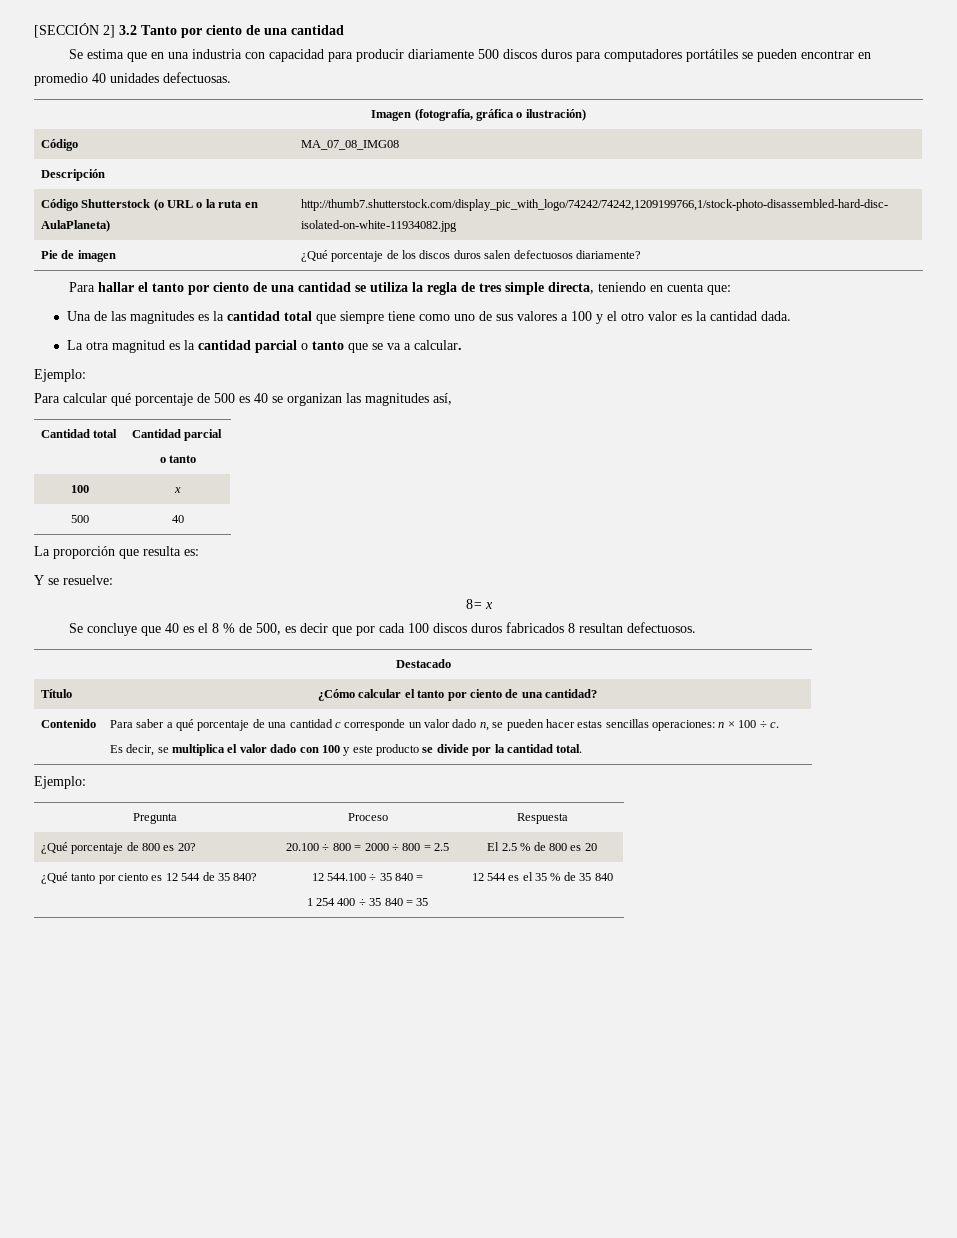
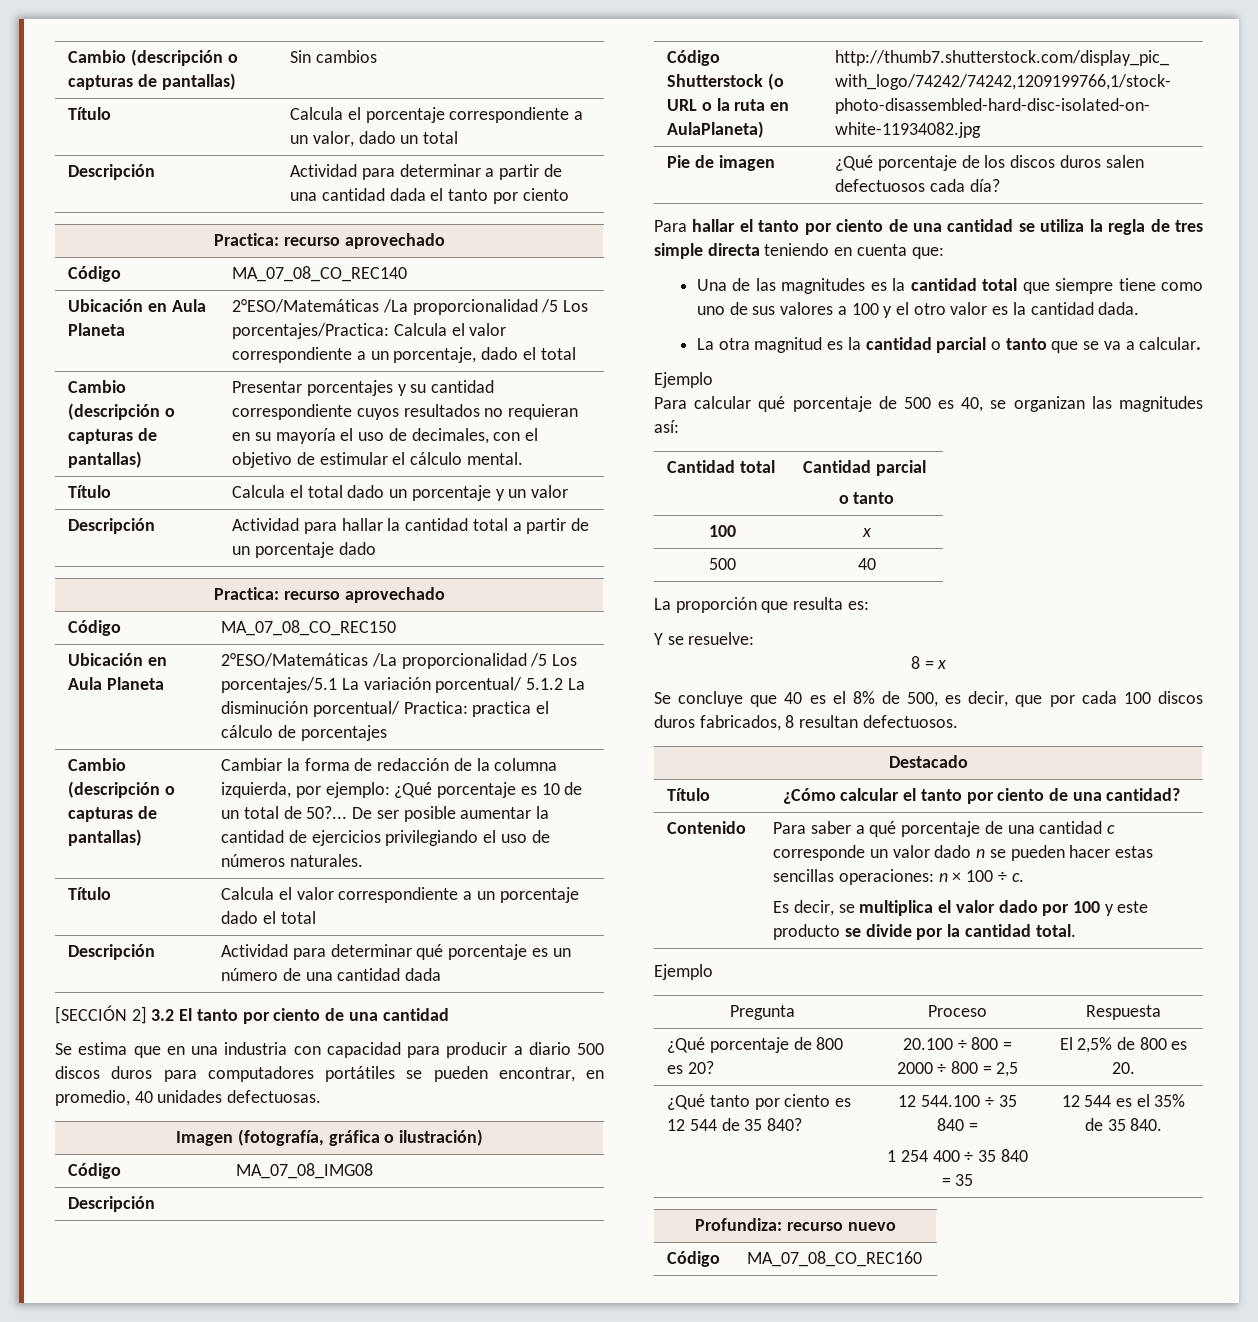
+ Cambio (descripción o capturas de pantallas) | Sin cambios
+ Título | Calcula el porcentaje correspondiente a un valor, dado un total
+ Descripción | Actividad para determinar a partir de una cantidad dada el tanto por ciento
+ Practica: recurso aprovechado
+ Código | MA_07_08_CO_REC140
+ Ubicación en Aula Planeta | 2°ESO/Matemáticas /La proporcionalidad /5 Los porcentajes/Practica: Calcula el valor correspondiente a un porcentaje, dado el total
+ Cambio (descripción o capturas de pantallas) | Presentar porcentajes y su cantidad correspondiente cuyos resultados no requieran en su mayoría el uso de decimales, con el objetivo de estimular el cálculo mental.
+ Título | Calcula el total dado un porcentaje y un valor
+ Descripción | Actividad para hallar la cantidad total a partir de un porcentaje dado
+ Practica: recurso aprovechado
+ Código | MA_07_08_CO_REC150
+ Ubicación en Aula Planeta | 2°ESO/Matemáticas /La proporcionalidad /5 Los porcentajes/5.1 La variación porcentual/ 5.1.2 La disminución porcentual/ Practica: practica el cálculo de porcentajes
+ Cambio (descripción o capturas de pantallas) | Cambiar la forma de redacción de la columna izquierda, por ejemplo: ¿Qué porcentaje es 10 de un total de 50?... De ser posible aumentar la cantidad de ejercicios privilegiando el uso de números naturales.
+ Título | Calcula el valor correspondiente a un porcentaje dado el total
+ Descripción | Actividad para determinar qué porcentaje es un número de una cantidad dada
- [SECCIÓN 2] 3.2 Tanto por ciento de una cantidad
+ [SECCIÓN 2] 3.2 El tanto por ciento de una cantidad
- Se estima que en una industria con capacidad para producir diariamente 500 discos duros para computadores portátiles se pueden encontrar en promedio 40 unidades defectuosas.
+ Se estima que en una industria con capacidad para producir a diario 500 discos duros para computadores portátiles se pueden encontrar, en promedio, 40 unidades defectuosas.
- Pie de imagen | ¿Qué porcentaje de los discos duros salen defectuosos diariamente?
+ Pie de imagen | ¿Qué porcentaje de los discos duros salen defectuosos cada día?
- Para hallar el tanto por ciento de una cantidad se utiliza la regla de tres simple directa, teniendo en cuenta que:
+ Para hallar el tanto por ciento de una cantidad se utiliza la regla de tres simple directa teniendo en cuenta que:
  La otra magnitud es la cantidad parcial o tanto que se va a calcular.
- Ejemplo:
+ Ejemplo
- Para calcular qué porcentaje de 500 es 40 se organizan las magnitudes así,
+ Para calcular qué porcentaje de 500 es 40, se organizan las magnitudes así:
- 8= x
+ 8 = x
- Se concluye que 40 es el 8 % de 500, es decir que por cada 100 discos duros fabricados 8 resultan defectuosos.
+ Se concluye que 40 es el 8% de 500, es decir, que por cada 100 discos duros fabricados, 8 resultan defectuosos.
- Para saber a qué porcentaje de una cantidad c corresponde un valor dado n, se pueden hacer estas sencillas operaciones: n × 100 ÷ c.
+ Para saber a qué porcentaje de una cantidad c corresponde un valor dado n se pueden hacer estas sencillas operaciones: n × 100 ÷ c.
- Es decir, se multiplica el valor dado con 100 y este producto se divide por la cantidad total.
- Ejemplo:
+ Es decir, se multiplica el valor dado por 100 y este producto se divide por la cantidad total.
+ Ejemplo
- ¿Qué porcentaje de 800 es 20? | 20.100 ÷ 800 = 2000 ÷ 800 = 2.5 | El 2.5 % de 800 es 20
+ ¿Qué porcentaje de 800 es 20? | 20.100 ÷ 800 = 2000 ÷ 800 = 2,5 | El 2,5% de 800 es 20.
  ¿Qué tanto por ciento es 12 544 de 35 840? | 12 544.100 ÷ 35 840 =
- 1 254 400 ÷ 35 840 = 35 | 12 544 es el 35 % de 35 840
+ 1 254 400 ÷ 35 840 = 35 | 12 544 es el 35% de 35 840.
+ Profundiza: recurso nuevo
+ Código | MA_07_08_CO_REC160

